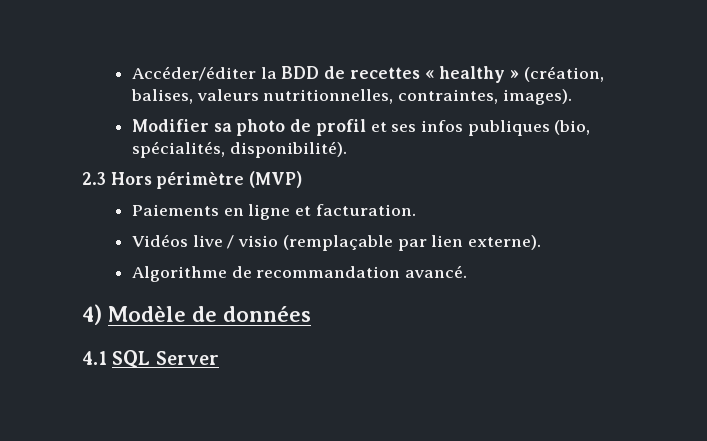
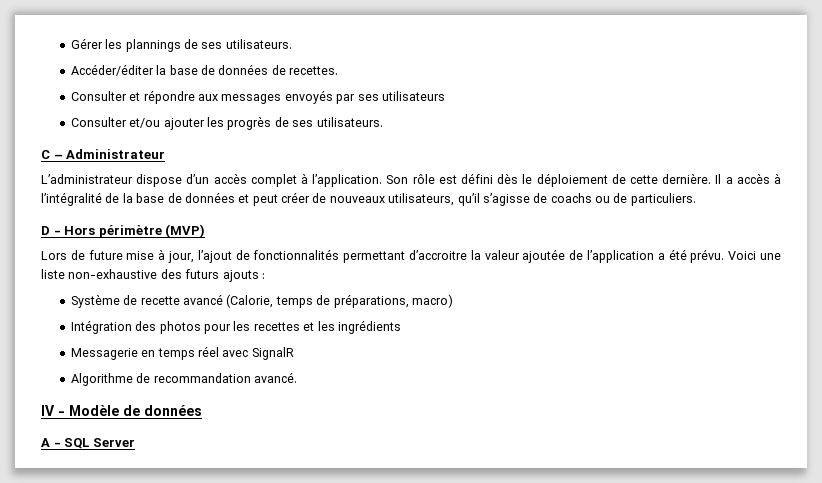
- Accéder/éditer la BDD de recettes « healthy » (création, balises, valeurs nutritionnelles, contraintes, images).
- Modifier sa photo de profil et ses infos publiques (bio, spécialités, disponibilité).
- 2.3 Hors périmètre (MVP)
- Paiements en ligne et facturation.
- Vidéos live / visio (remplaçable par lien externe).
+ Gérer les plannings de ses utilisateurs.
+ Accéder/éditer la base de données de recettes.
+ Consulter et répondre aux messages envoyés par ses utilisateurs
+ Consulter et/ou ajouter les progrès de ses utilisateurs.
+ C – Administrateur
+ L’administrateur dispose d’un accès complet à l’application. Son rôle est défini dès le déploiement de cette dernière. Il a accès à l’intégralité de la base de données et peut créer de nouveaux utilisateurs, qu’il s’agisse de coachs ou de particuliers.
+ D - Hors périmètre (MVP)
+ Lors de future mise à jour, l’ajout de fonctionnalités permettant d’accroitre la valeur ajoutée de l’application a été prévu. Voici une liste non-exhaustive des futurs ajouts :
+ Système de recette avancé (Calorie, temps de préparations, macro)
+ Intégration des photos pour les recettes et les ingrédients
+ Messagerie en temps réel avec SignalR
- 4) Modèle de données
+ IV - Modèle de données
- 4.1 SQL Server
+ A - SQL Server

